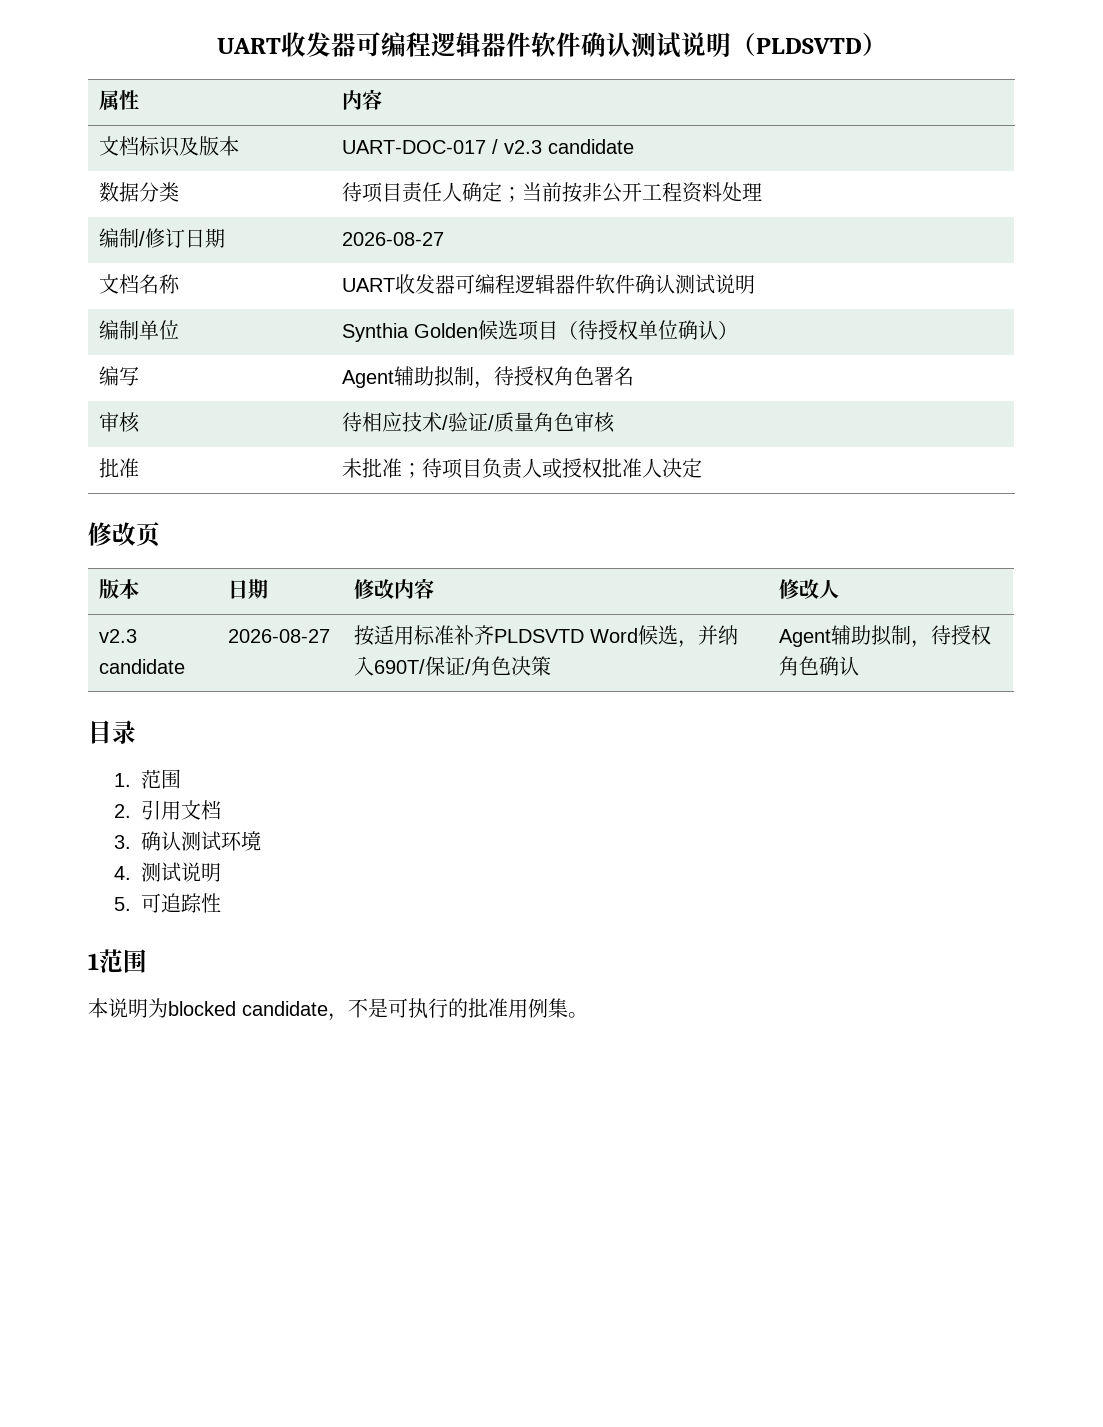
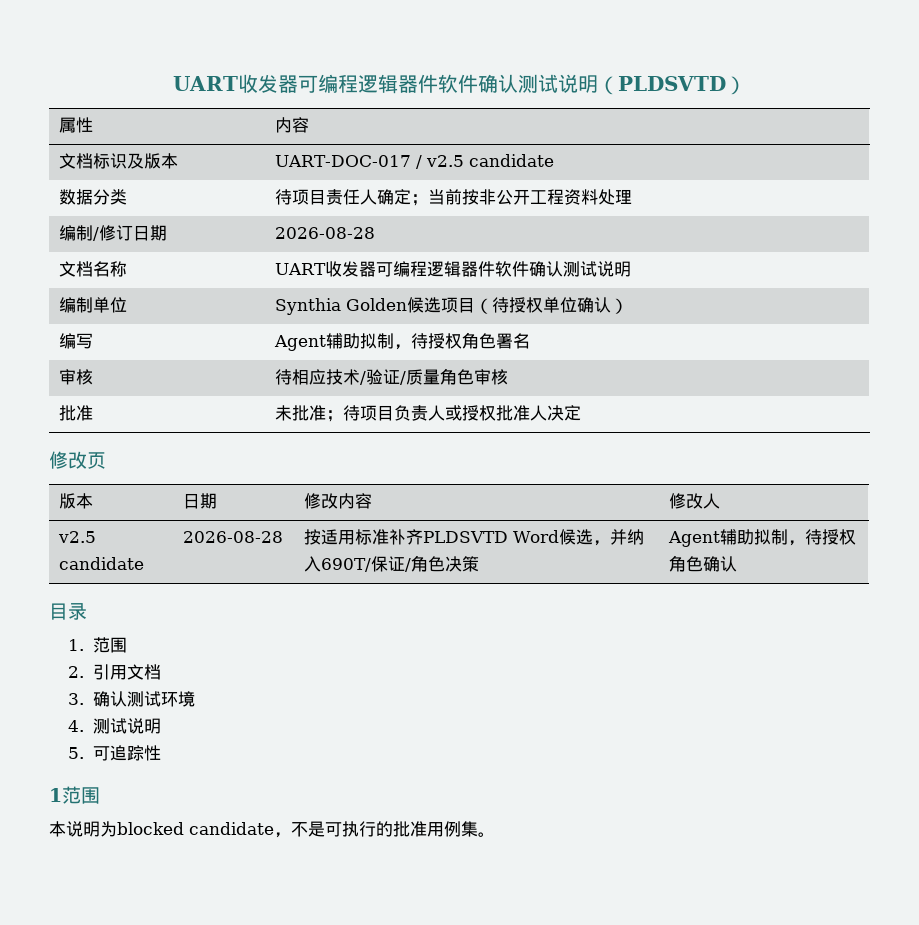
- 文档标识及版本 | UART-DOC-017 / v2.3 candidate
+ 文档标识及版本 | UART-DOC-017 / v2.5 candidate
- 编制/修订日期 | 2026-08-27
+ 编制/修订日期 | 2026-08-28
- v2.3 candidate | 2026-08-27 | 按适用标准补齐PLDSVTD Word候选，并纳入690T/保证/角色决策 | Agent辅助拟制，待授权角色确认
+ v2.5 candidate | 2026-08-28 | 按适用标准补齐PLDSVTD Word候选，并纳入690T/保证/角色决策 | Agent辅助拟制，待授权角色确认

